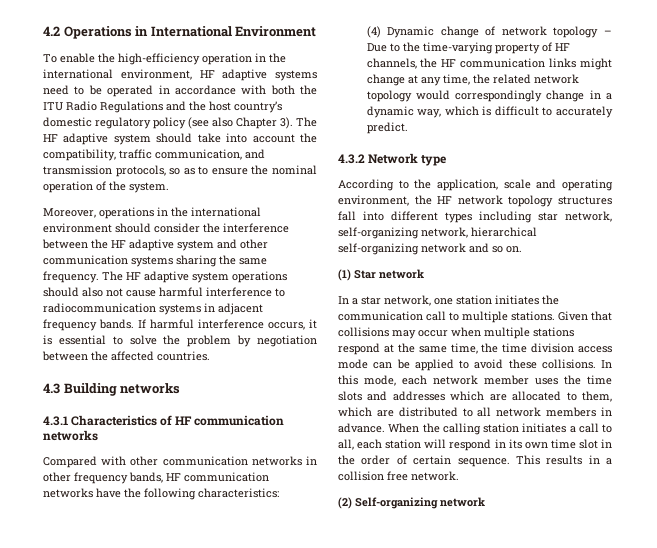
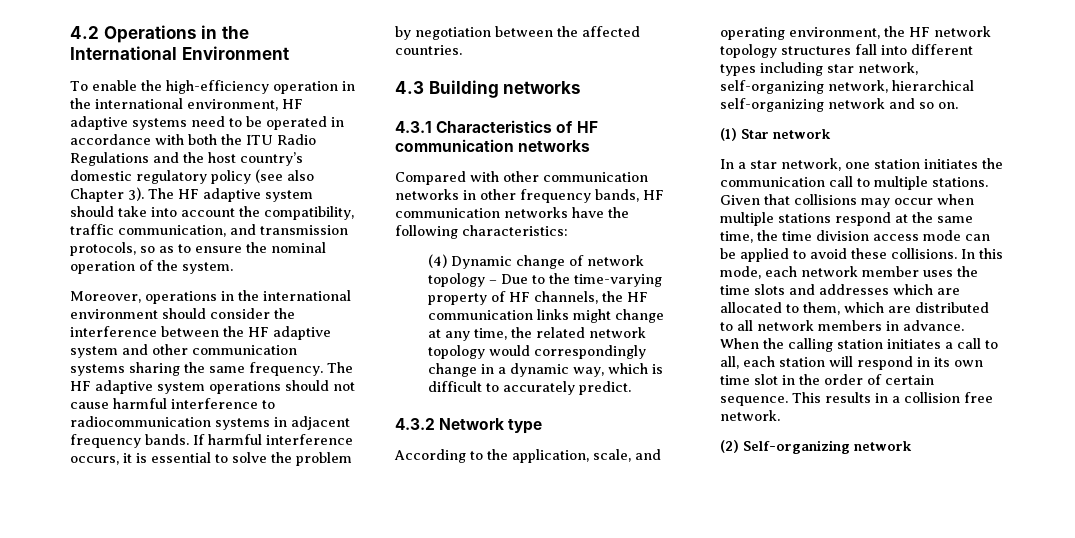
- 4.2 Operations in International Environment
+ 4.2 Operations in the International Environment
- The HF adaptive system operations should also not cause harmful interference to radiocommunication systems in adjacent frequency bands.
+ The HF adaptive system operations should not cause harmful interference to radiocommunication systems in adjacent frequency bands.
- According to the application, scale and operating environment, the HF network topology structures fall into different types including star network, self-organizing network, hierarchical self-organizing network and so on.
+ According to the application, scale, and operating environment, the HF network topology structures fall into different types including star network, self-organizing network, hierarchical self-organizing network and so on.

